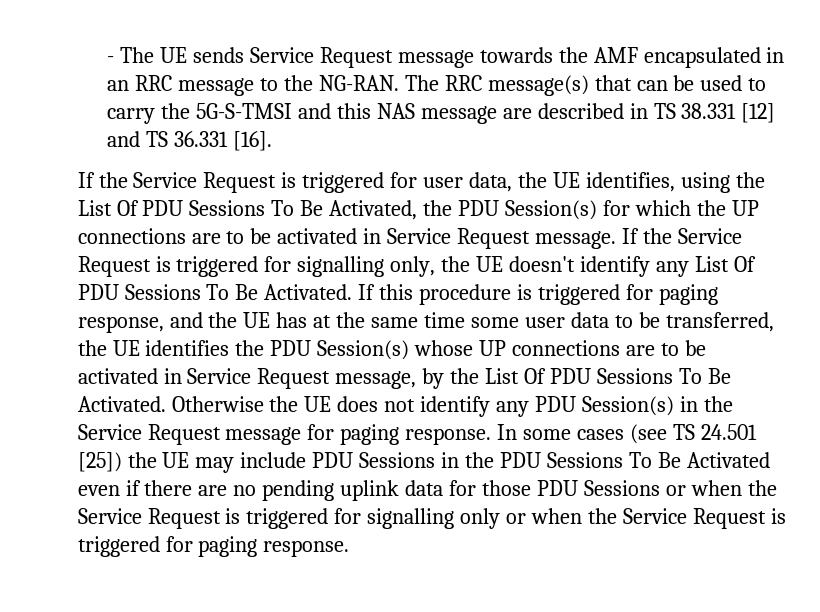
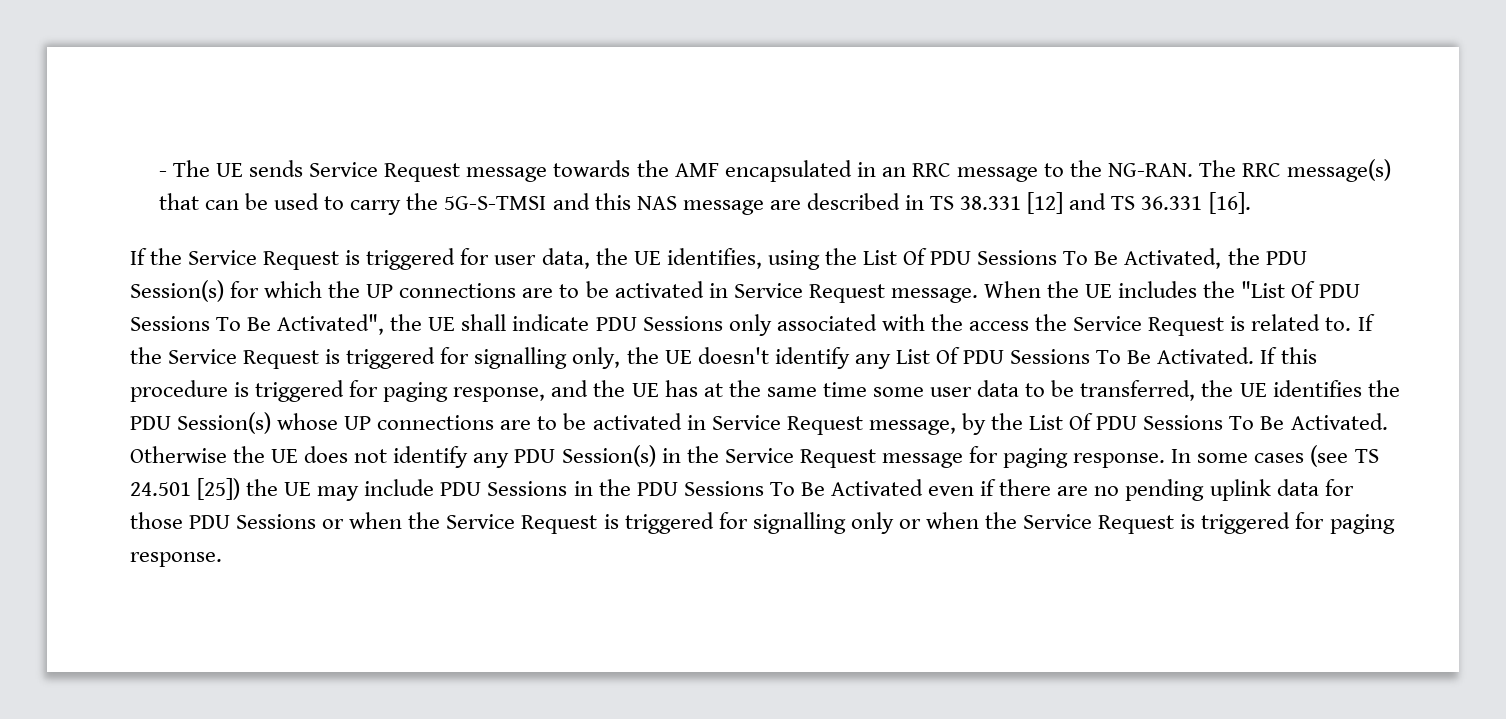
+ When the UE includes the "List Of PDU Sessions To Be Activated", the UE shall indicate PDU Sessions only associated with the access the Service Request is related to.

